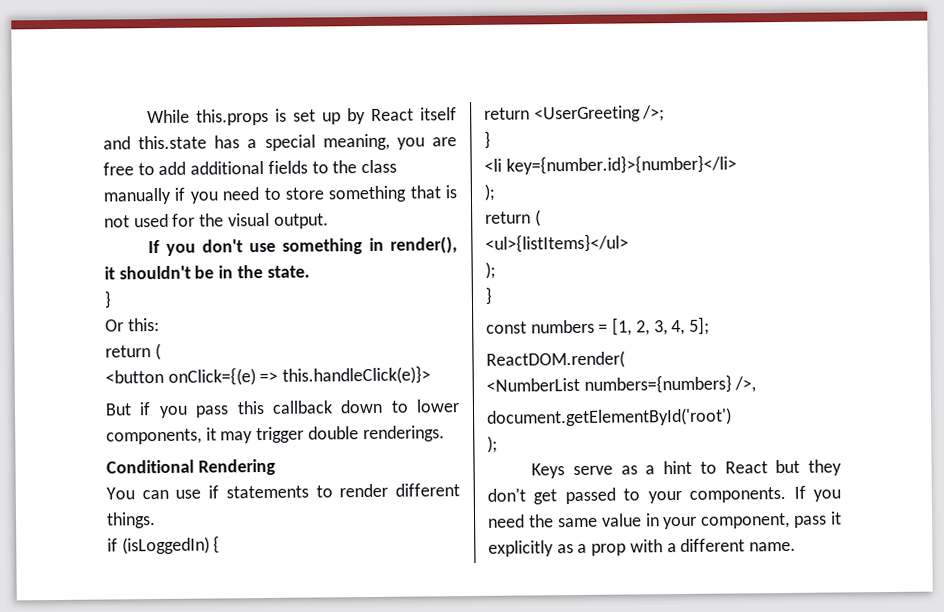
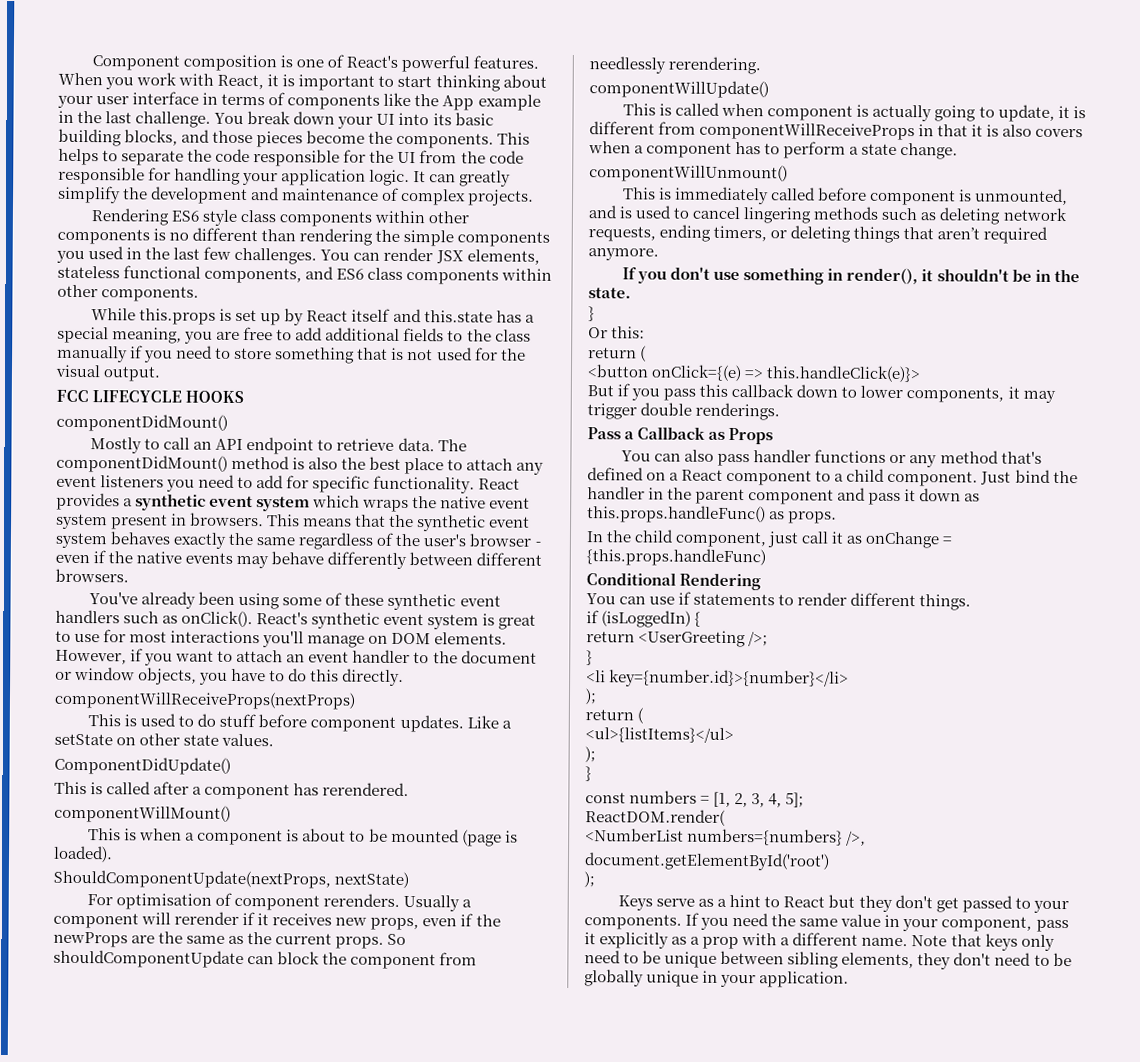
+ Component composition is one of React's powerful features. When you work with React, it is important to start thinking about your user interface in terms of components like the App example in the last challenge. You break down your UI into its basic building blocks, and those pieces become the components. This helps to separate the code responsible for the UI from the code responsible for handling your application logic. It can greatly simplify the development and maintenance of complex projects.
+ Rendering ES6 style class components within other components is no different than rendering the simple components you used in the last few challenges. You can render JSX elements, stateless functional components, and ES6 class components within other components.
+ FCC LIFECYCLE HOOKS
+ componentDidMount()
+ Mostly to call an API endpoint to retrieve data. The componentDidMount() method is also the best place to attach any event listeners you need to add for specific functionality. React provides a synthetic event system which wraps the native event system present in browsers. This means that the synthetic event system behaves exactly the same regardless of the user's browser - even if the native events may behave differently between different browsers.
+ You've already been using some of these synthetic event handlers such as onClick(). React's synthetic event system is great to use for most interactions you'll manage on DOM elements. However, if you want to attach an event handler to the document or window objects, you have to do this directly.
+ componentWillReceiveProps(nextProps)
+ This is used to do stuff before component updates. Like a setState on other state values.
+ ComponentDidUpdate()
+ This is called after a component has rerendered.
+ componentWillMount()
+ This is when a component is about to be mounted (page is loaded).
+ ShouldComponentUpdate(nextProps, nextState)
+ For optimisation of component rerenders. Usually a component will rerender if it receives new props, even if the newProps are the same as the current props. So shouldComponentUpdate can block the component from needlessly rerendering.
+ componentWillUpdate()
+ This is called when component is actually going to update, it is different from componentWillReceiveProps in that it is also covers when a component has to perform a state change.
+ componentWillUnmount()
+ This is immediately called before component is unmounted, and is used to cancel lingering methods such as deleting network requests, ending timers, or deleting things that aren’t required anymore.
+ Pass a Callback as Props
+ You can also pass handler functions or any method that's defined on a React component to a child component. Just bind the handler in the parent component and pass it down as this.props.handleFunc() as props.
+ In the child component, just call it as onChange = {this.props.handleFunc)
+ Note that keys only need to be unique between sibling elements, they don't need to be globally unique in your application.

